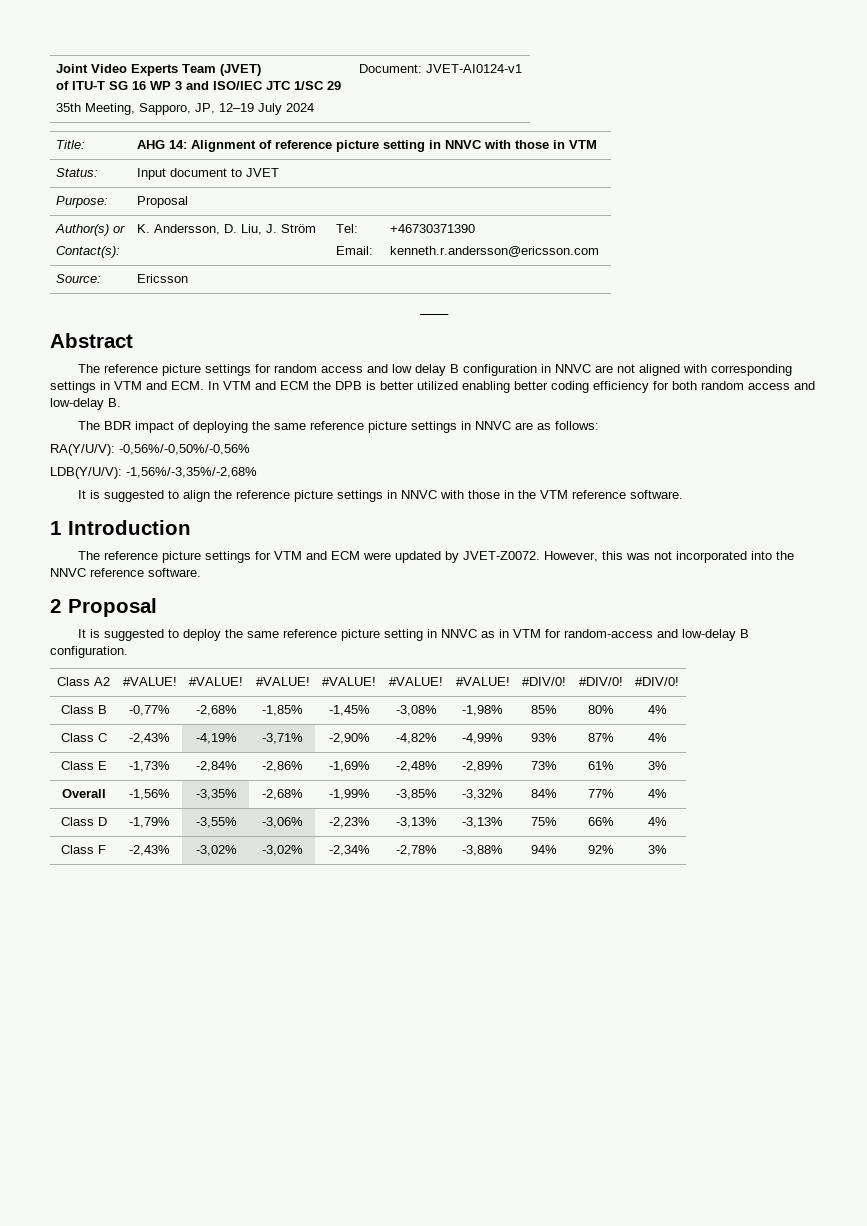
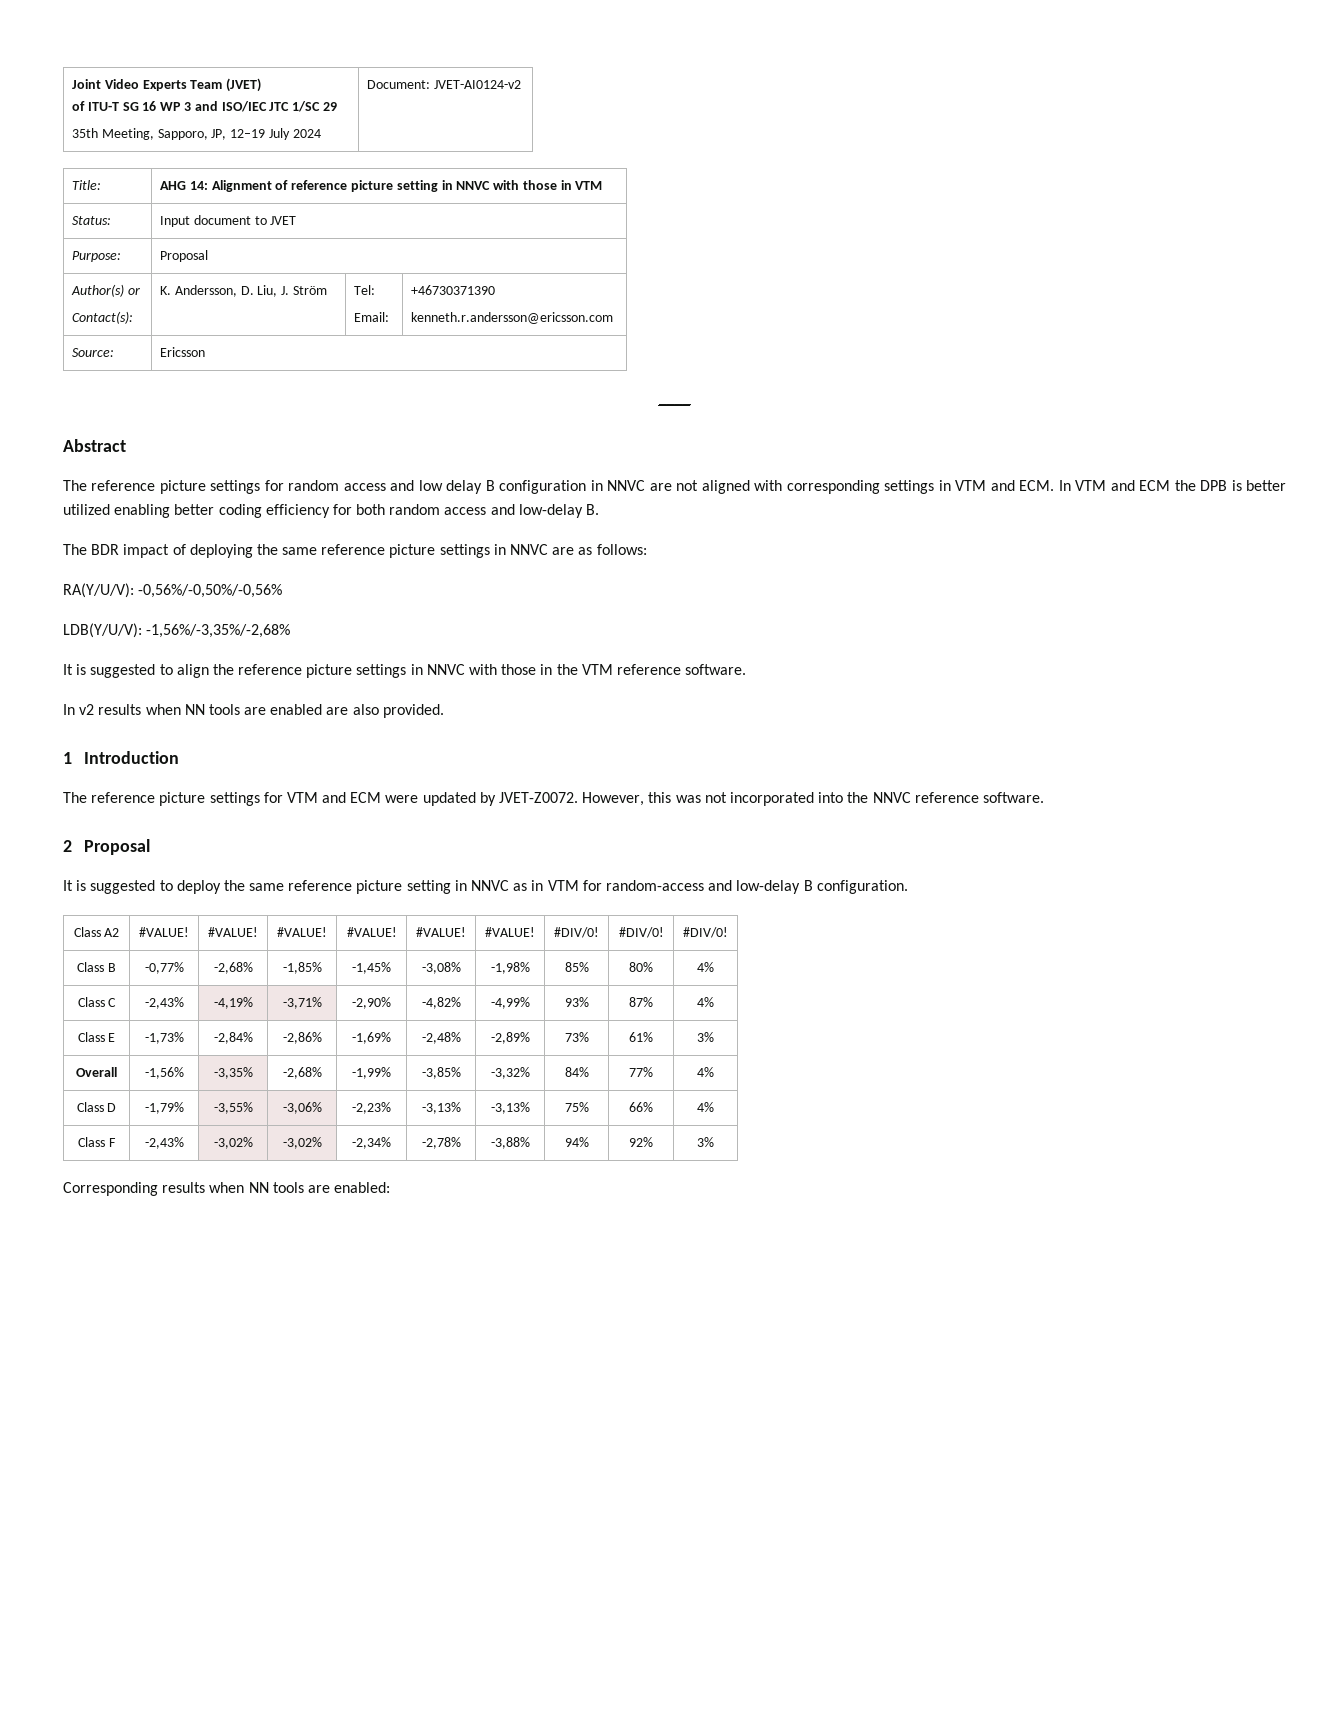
  Joint Video Experts Team (JVET)
  of ITU-T SG 16 WP 3 and ISO/IEC JTC 1/SC 29
- 35th Meeting, Sapporo, JP, 12–19 July 2024 | Document: JVET-AI0124-v1
+ 35th Meeting, Sapporo, JP, 12–19 July 2024 | Document: JVET-AI0124-v2
+ In v2 results when NN tools are enabled are also provided.
+ Corresponding results when NN tools are enabled:

